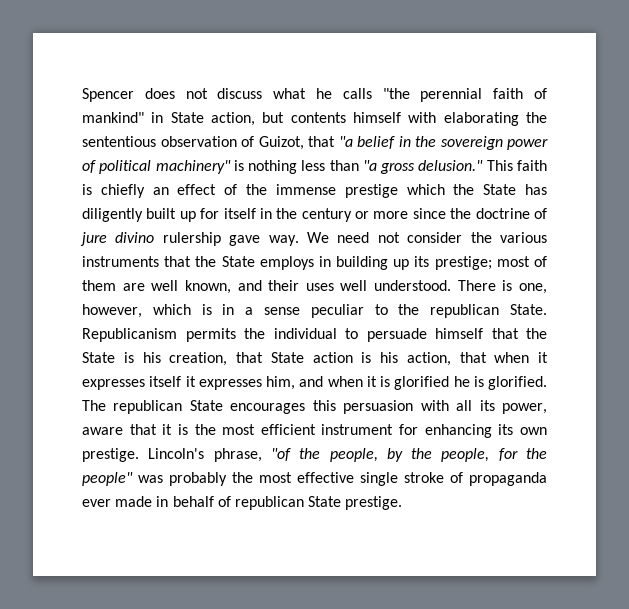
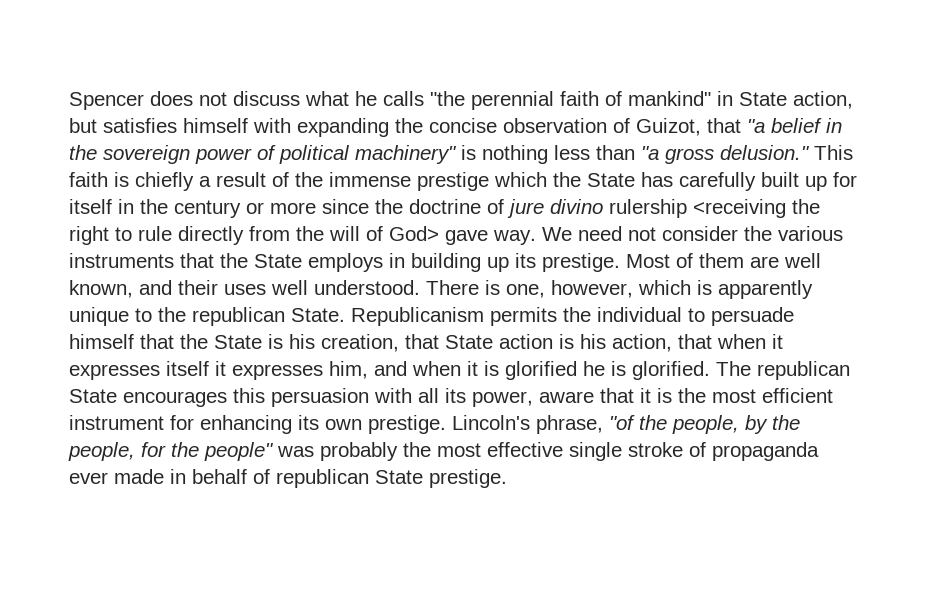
- Spencer does not discuss what he calls "the perennial faith of mankind" in State action, but contents himself with elaborating the sententious observation of Guizot, that "a belief in the sovereign power of political machinery" is nothing less than "a gross delusion."
+ Spencer does not discuss what he calls "the perennial faith of mankind" in State action, but satisfies himself with expanding the concise observation of Guizot, that "a belief in the sovereign power of political machinery" is nothing less than "a gross delusion."
- This faith is chiefly an effect of the immense prestige which the State has diligently built up for itself in the century or more since the doctrine of jure divino rulership gave way.
+ This faith is chiefly a result of the immense prestige which the State has carefully built up for itself in the century or more since the doctrine of jure divino rulership <receiving the right to rule directly from the will of God> gave way.
- We need not consider the various instruments that the State employs in building up its prestige; most of them are well known, and their uses well understood.
+ We need not consider the various instruments that the State employs in building up its prestige. Most of them are well known, and their uses well understood.
- There is one, however, which is in a sense peculiar to the republican State.
+ There is one, however, which is apparently unique to the republican State.

